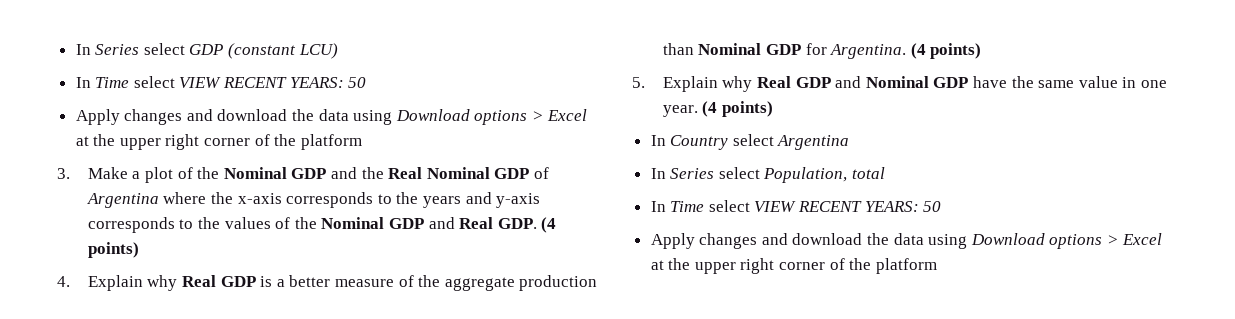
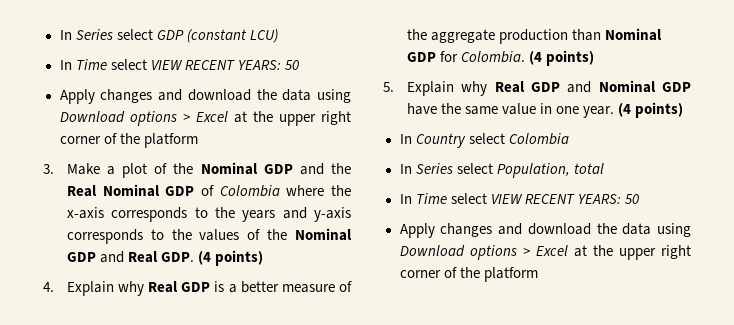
- 3. Make a plot of the Nominal GDP and the Real Nominal GDP of Argentina where the x-axis corresponds to the years and y-axis corresponds to the values of the Nominal GDP and Real GDP. (4 points)
+ 3. Make a plot of the Nominal GDP and the Real Nominal GDP of Colombia where the x-axis corresponds to the years and y-axis corresponds to the values of the Nominal GDP and Real GDP. (4 points)
- 4. Explain why Real GDP is a better measure of the aggregate production than Nominal GDP for Argentina.
+ 4. Explain why Real GDP is a better measure of the aggregate production than Nominal GDP for Colombia.
- In Country select Argentina
+ In Country select Colombia

